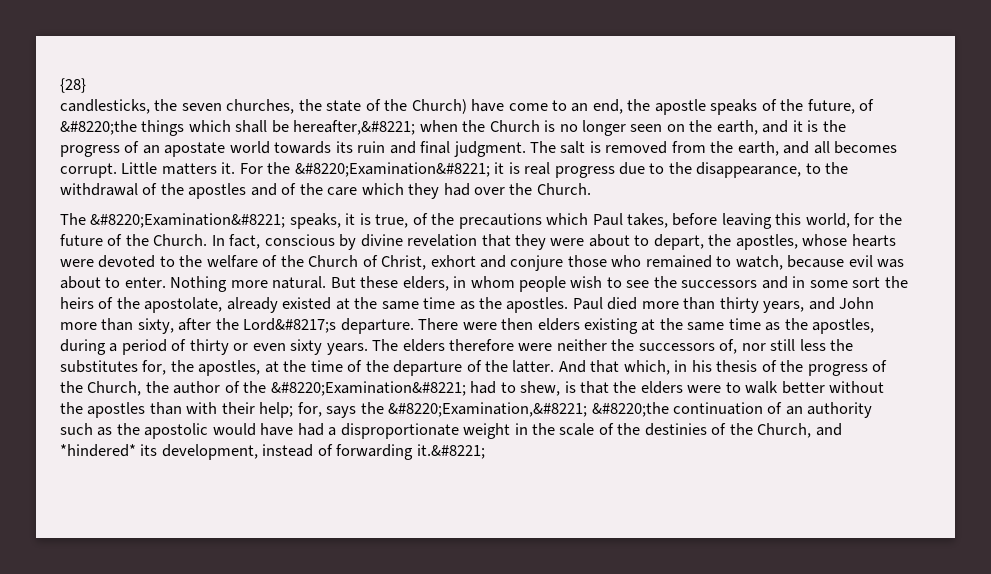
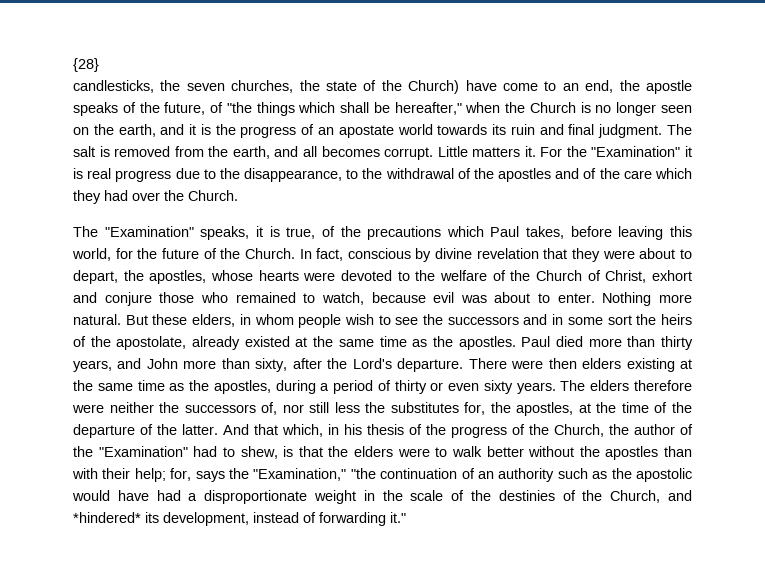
- candlesticks, the seven churches, the state of the Church) have come to an end, the apostle speaks of the future, of &#8220;the things which shall be hereafter,&#8221; when the Church is no longer seen on the earth, and it is the progress of an apostate world towards its ruin and final judgment.
+ candlesticks, the seven churches, the state of the Church) have come to an end, the apostle speaks of the future, of "the things which shall be hereafter," when the Church is no longer seen on the earth, and it is the progress of an apostate world towards its ruin and final judgment.
- For the &#8220;Examination&#8221; it is real progress due to the disappearance, to the withdrawal of the apostles and of the care which they had over the Church.
+ For the "Examination" it is real progress due to the disappearance, to the withdrawal of the apostles and of the care which they had over the Church.
- The &#8220;Examination&#8221; speaks, it is true, of the precautions which Paul takes, before leaving this world, for the future of the Church.
+ The "Examination" speaks, it is true, of the precautions which Paul takes, before leaving this world, for the future of the Church.
- Paul died more than thirty years, and John more than sixty, after the Lord&#8217;s departure.
+ Paul died more than thirty years, and John more than sixty, after the Lord's departure.
- And that which, in his thesis of the progress of the Church, the author of the &#8220;Examination&#8221; had to shew, is that the elders were to walk better without the apostles than with their help;
+ And that which, in his thesis of the progress of the Church, the author of the "Examination" had to shew, is that the elders were to walk better without the apostles than with their help;
- for, says the &#8220;Examination,&#8221; &#8220;the continuation of an authority such as the apostolic would have had a disproportionate weight in the scale of the destinies of the Church, and *hindered* its development, instead of forwarding it.&#8221;
+ for, says the "Examination," "the continuation of an authority such as the apostolic would have had a disproportionate weight in the scale of the destinies of the Church, and *hindered* its development, instead of forwarding it."

